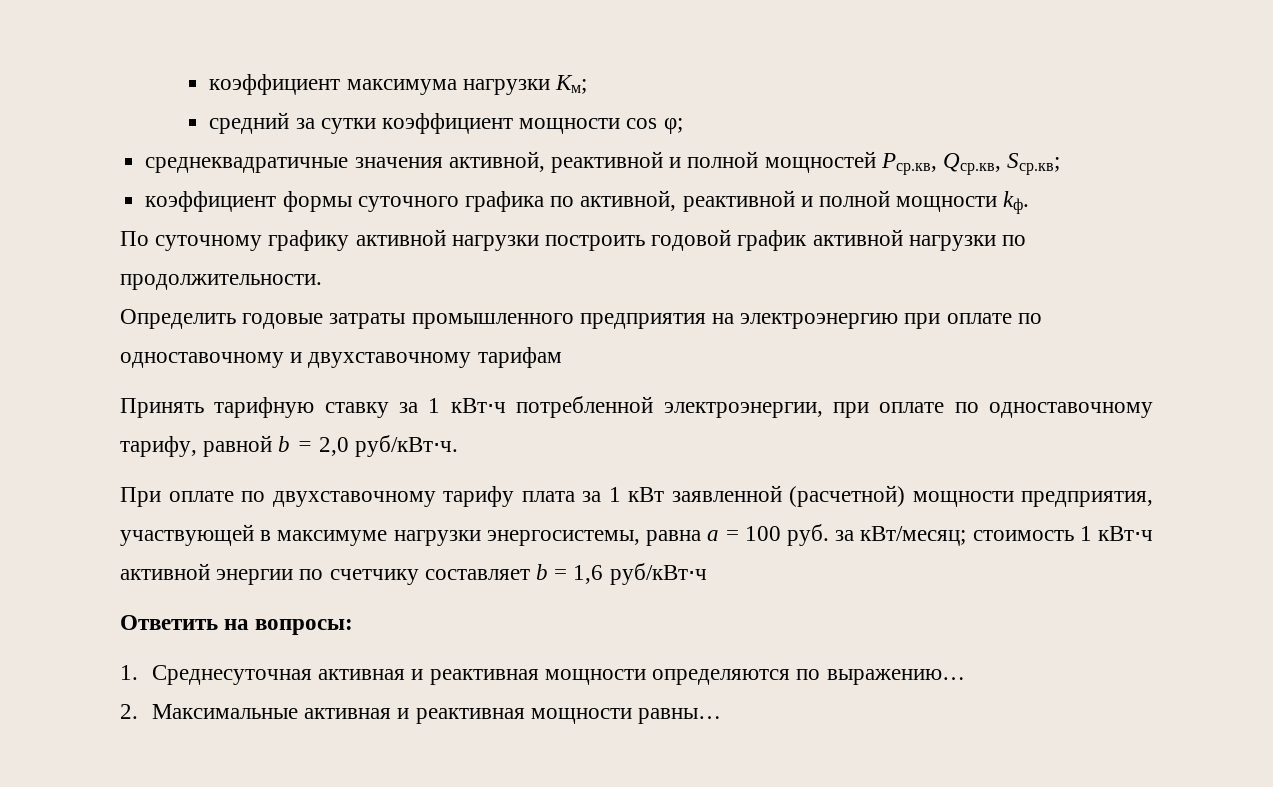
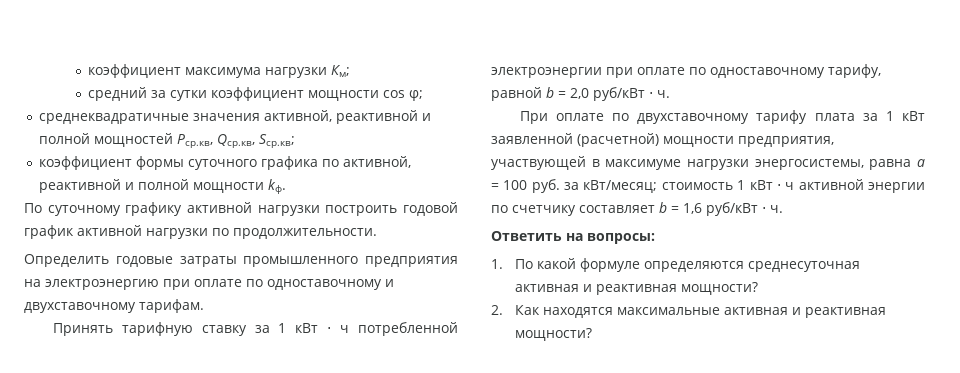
- Определить годовые затраты промышленного предприятия на электроэнергию при оплате по одноставочному и двухставочному тарифам
+ Определить годовые затраты промышленного предприятия на электроэнергию при оплате по одноставочному и двухставочному тарифам.
- Принять тарифную ставку за 1 кВт⋅ч потребленной электроэнергии, при оплате по одноставочному тарифу, равной b = 2,0 руб/кВт⋅ч.
+ Принять тарифную ставку за 1 кВт ⋅ ч потребленной электроэнергии при оплате по одноставочному тарифу, равной b = 2,0 руб/кВт ⋅ ч.
- При оплате по двухставочному тарифу плата за 1 кВт заявленной (расчетной) мощности предприятия, участвующей в максимуме нагрузки энергосистемы, равна а = 100 руб. за кВт/месяц; стоимость 1 кВт⋅ч активной энергии по счетчику составляет b = 1,6 руб/кВт⋅ч
+ При оплате по двухставочному тарифу плата за 1 кВт заявленной (расчетной) мощности предприятия, участвующей в максимуме нагрузки энергосистемы, равна а = 100 руб. за кВт/месяц; стоимость 1 кВт ⋅ ч активной энергии по счетчику составляет b = 1,6 руб/кВт ⋅ ч.
- 1. Среднесуточная активная и реактивная мощности определяются по выражению…
- 2. Максимальные активная и реактивная мощности равны…
+ 1. По какой формуле определяются среднесуточная активная и реактивная мощности?
+ 2. Как находятся максимальные активная и реактивная мощности?

